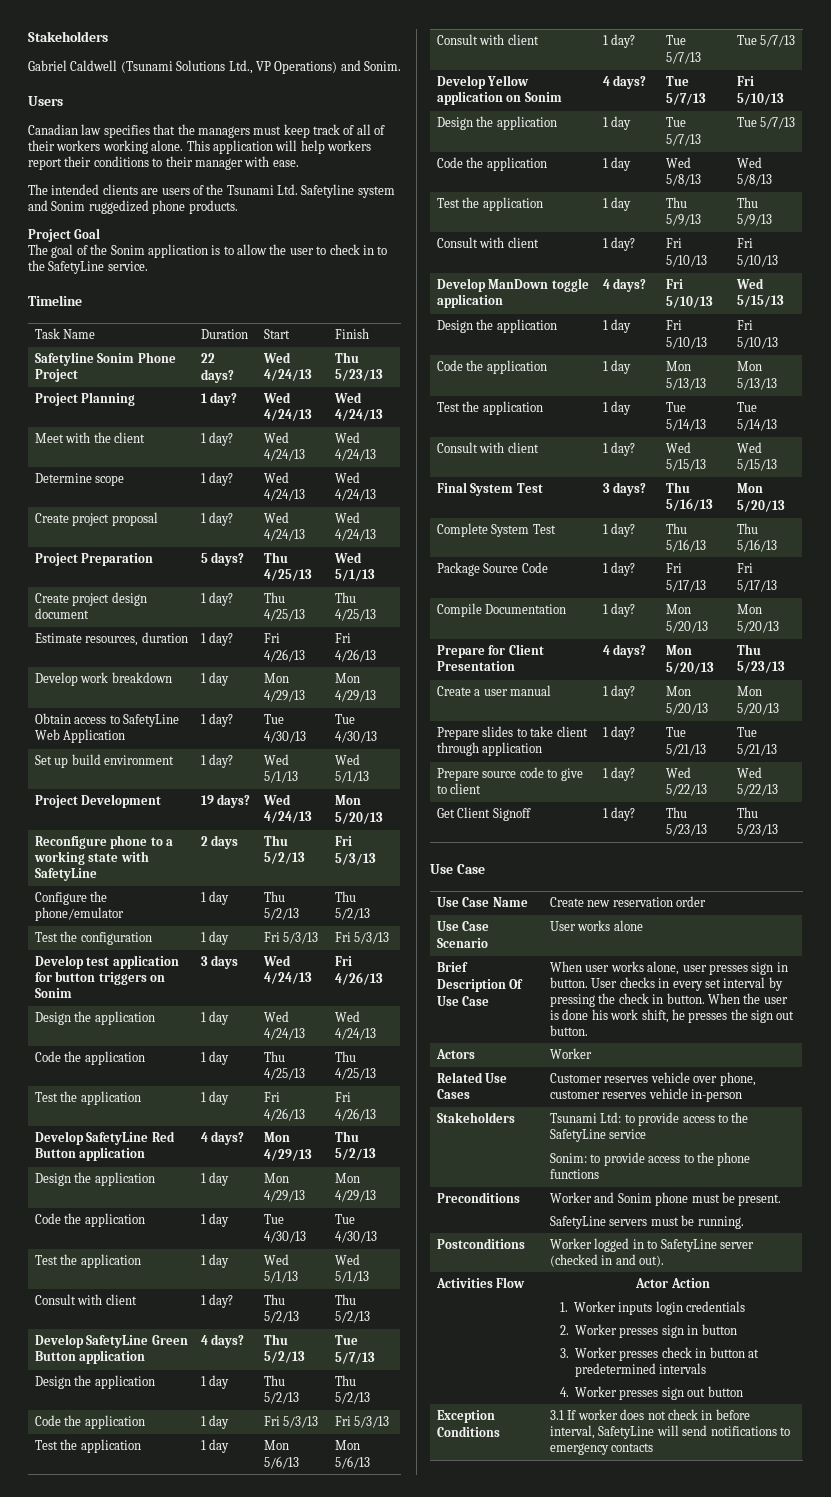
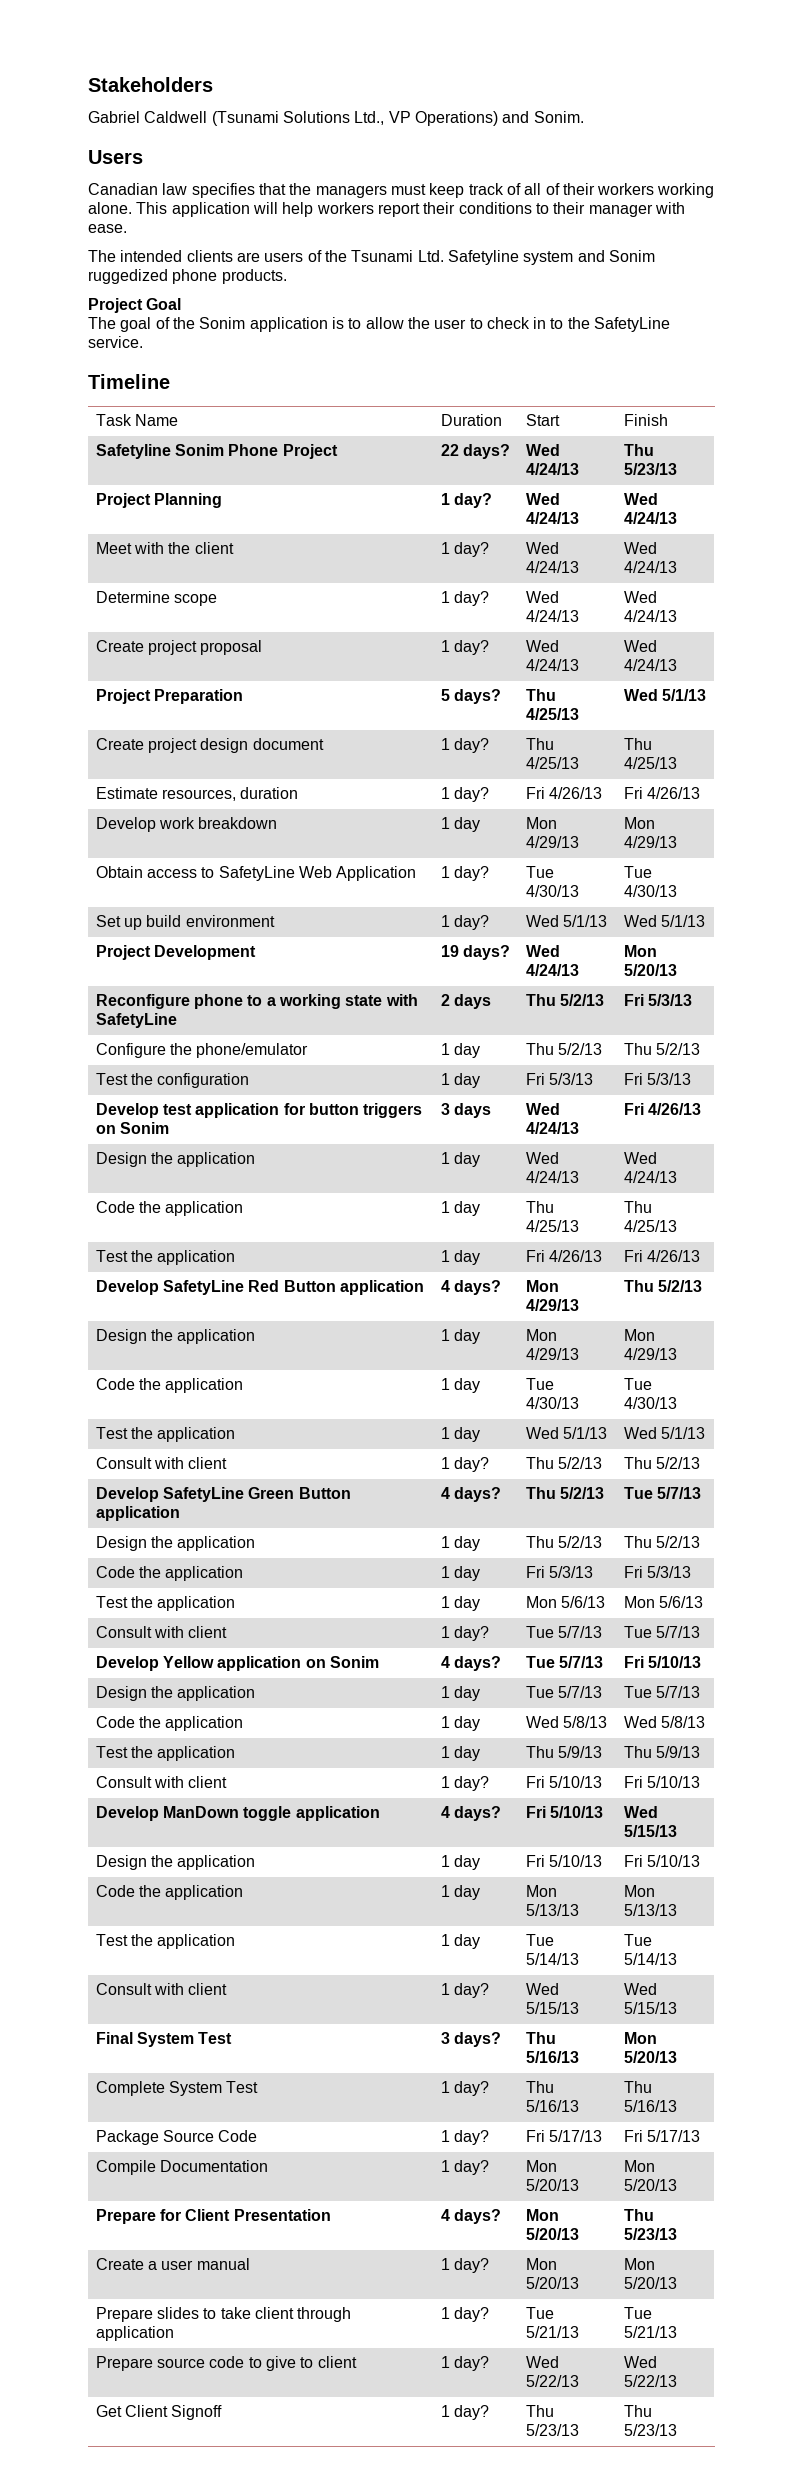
  Get Client Signoff | 1 day? | Thu 5/23/13 | Thu 5/23/13
- Use Case
- Use Case Name | Create new reservation order
- Use Case Scenario | User works alone
- Brief Description Of Use Case | When user works alone, user presses sign in button. User checks in every set interval by pressing the check in button. When the user is done his work shift, he presses the sign out button.
- Actors | Worker
- Related Use Cases | Customer reserves vehicle over phone, customer reserves vehicle in-person
- Stakeholders | Tsunami Ltd: to provide access to the SafetyLine service
- Sonim: to provide access to the phone functions
- Preconditions | Worker and Sonim phone must be present.
- SafetyLine servers must be running.
- Postconditions | Worker logged in to SafetyLine server (checked in and out).
- Activities Flow | Actor Action
- 1. Worker inputs login credentials
- 2. Worker presses sign in button
- 3. Worker presses check in button at predetermined intervals
- 4. Worker presses sign out button
- Exception Conditions | 3.1 If worker does not check in before interval, SafetyLine will send notifications to emergency contacts

